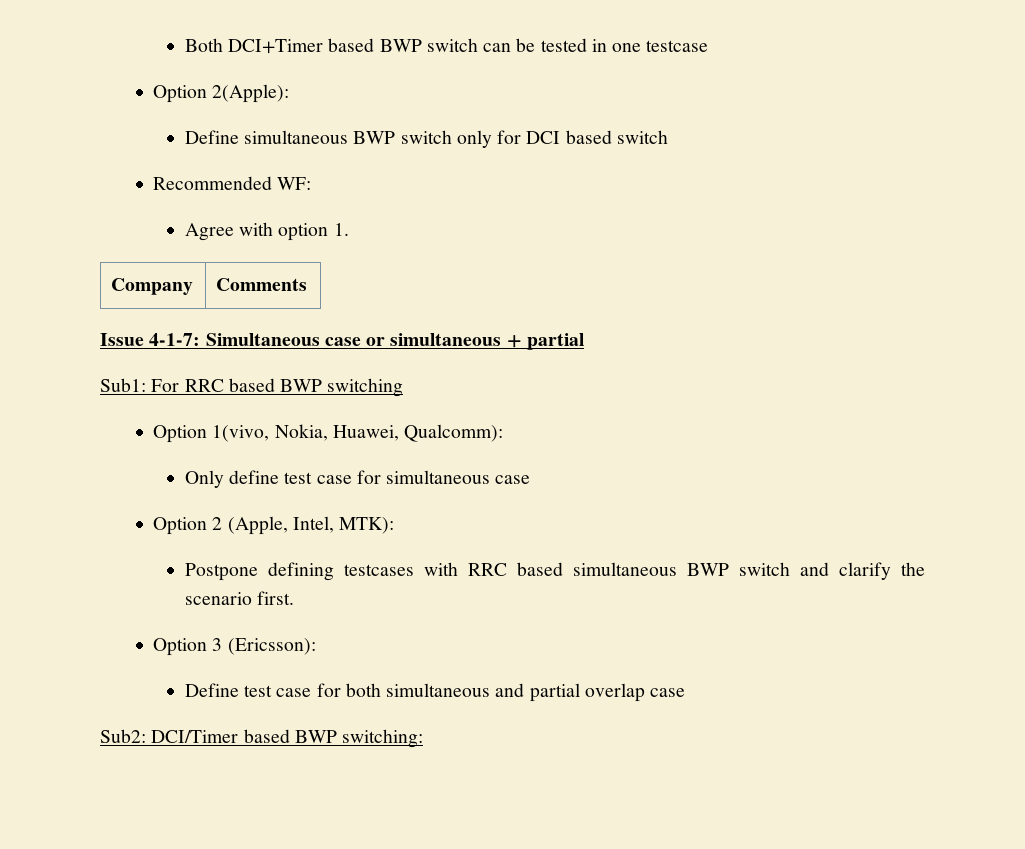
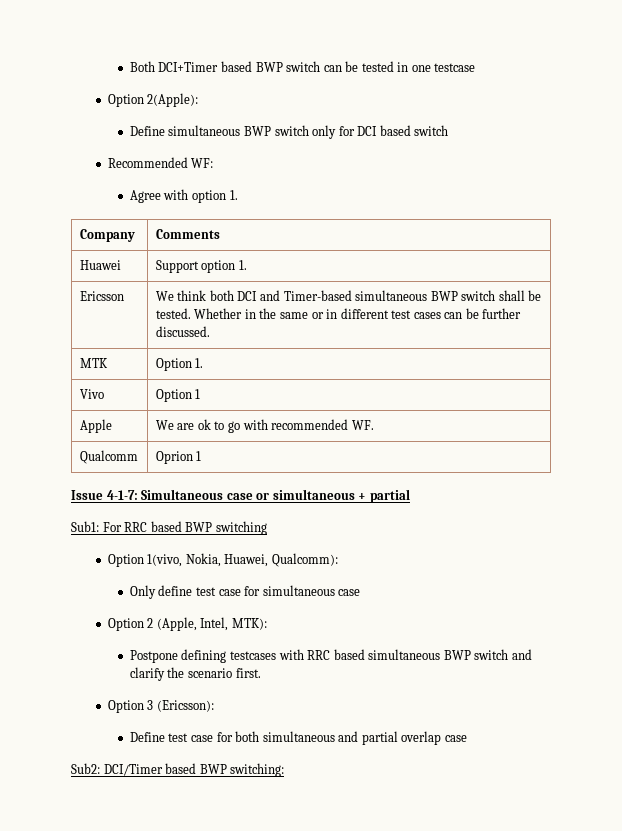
+ Huawei | Support option 1.
+ Ericsson | We think both DCI and Timer-based simultaneous BWP switch shall be tested. Whether in the same or in different test cases can be further discussed.
+ MTK | Option 1.
+ Vivo | Option 1
+ Apple | We are ok to go with recommended WF.
+ Qualcomm | Oprion 1

